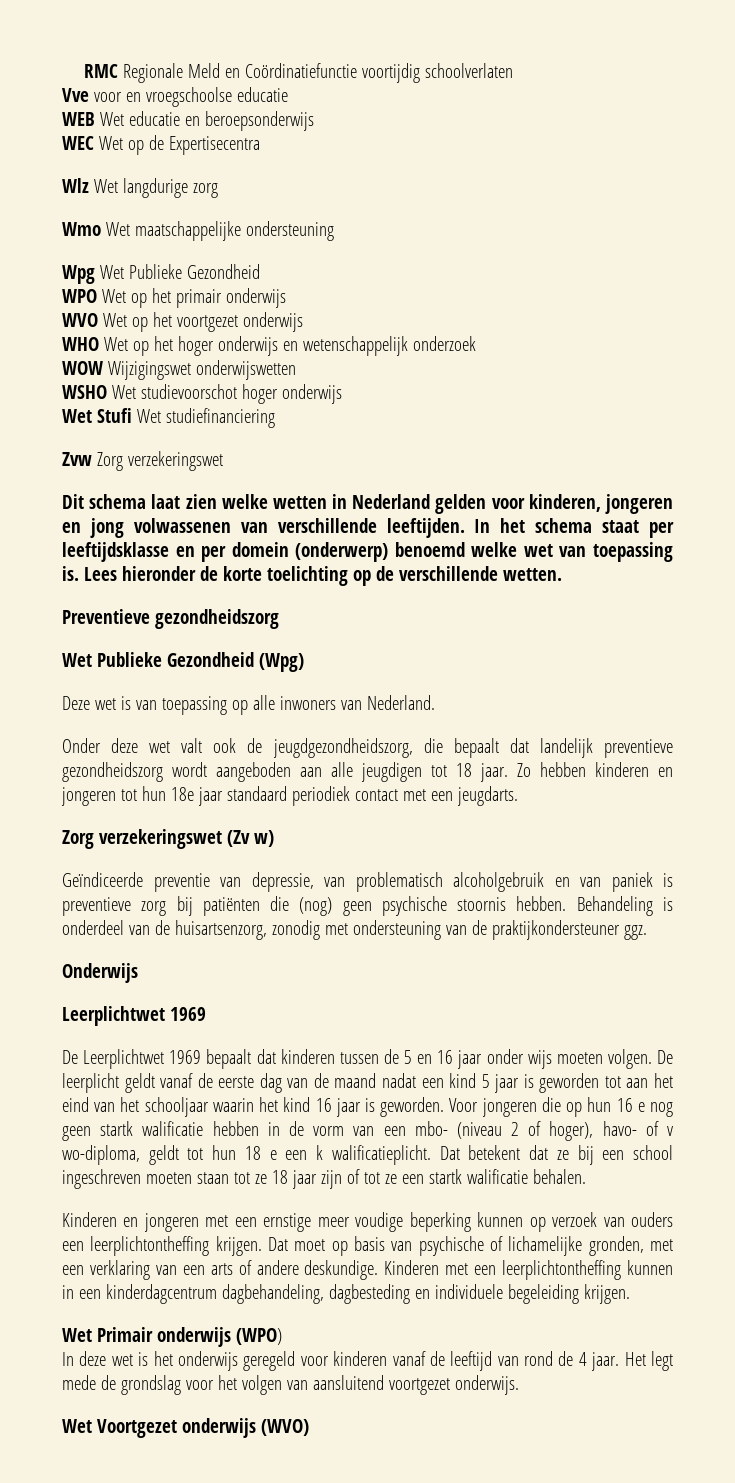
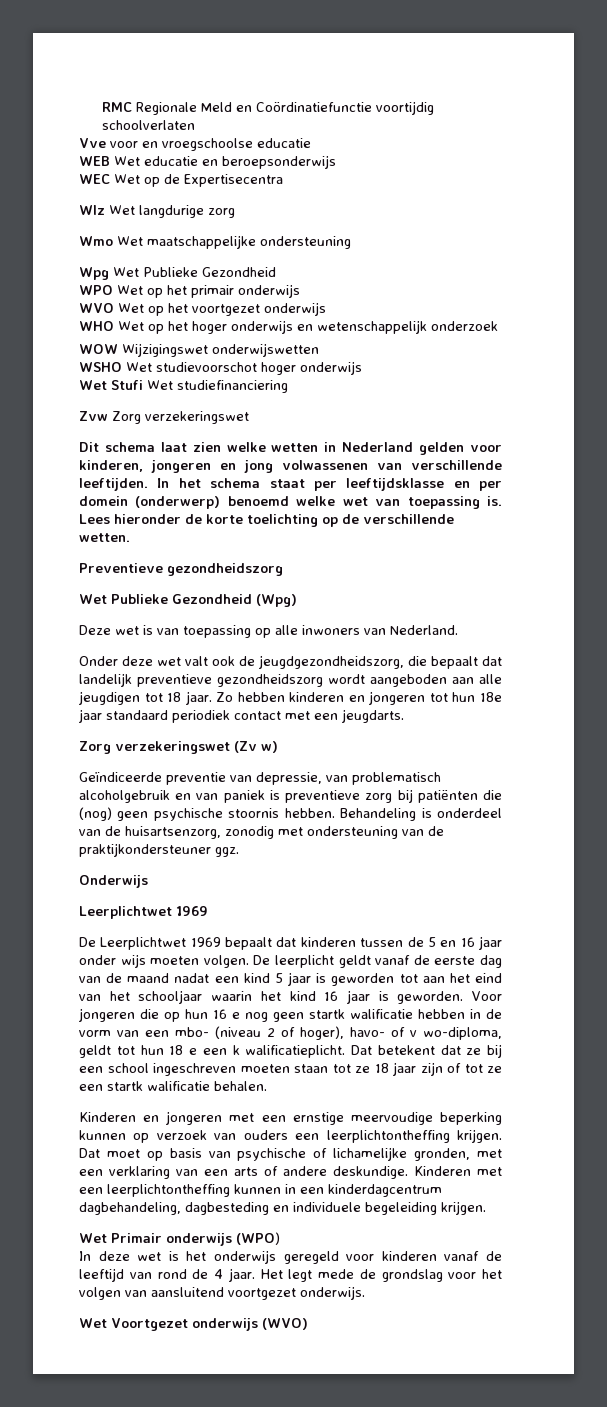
- Kinderen en jongeren met een ernstige meer voudige beperking kunnen op verzoek van ouders een leerplichtontheffing krijgen.
+ Kinderen en jongeren met een ernstige meervoudige beperking kunnen op verzoek van ouders een leerplichtontheffing krijgen.

